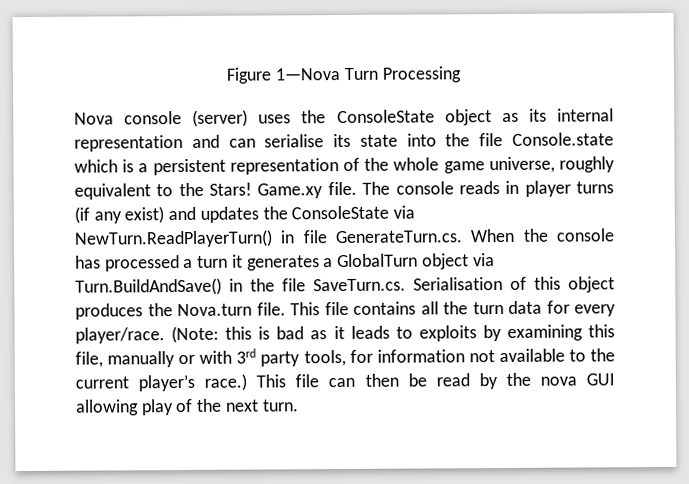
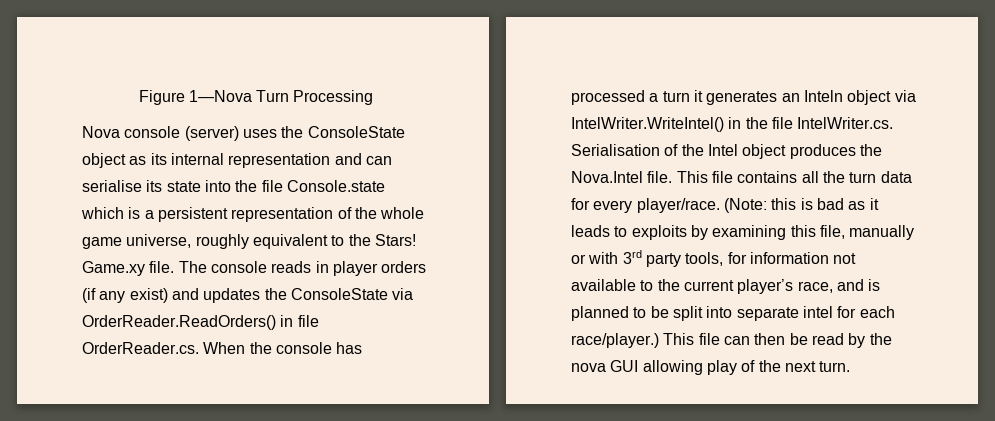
- The console reads in player turns (if any exist) and updates the ConsoleState via NewTurn.ReadPlayerTurn() in file GenerateTurn.cs. When the console has processed a turn it generates a GlobalTurn object via Turn.BuildAndSave() in the file SaveTurn.cs. Serialisation of this object produces the Nova.turn file.
+ The console reads in player orders (if any exist) and updates the ConsoleState via OrderReader.ReadOrders() in file OrderReader.cs. When the console has processed a turn it generates an Inteln object via IntelWriter.WriteIntel() in the file IntelWriter.cs. Serialisation of the Intel object produces the Nova.Intel file.
- (Note: this is bad as it leads to exploits by examining this file, manually or with 3rd party tools, for information not available to the current player’s race.)
+ (Note: this is bad as it leads to exploits by examining this file, manually or with 3rd party tools, for information not available to the current player’s race, and is planned to be split into separate intel for each race/player.)

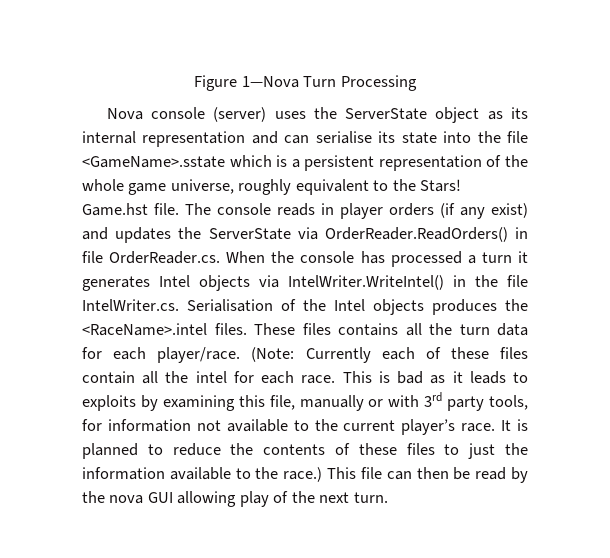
- Nova console (server) uses the ConsoleState object as its internal representation and can serialise its state into the file Console.state which is a persistent representation of the whole game universe, roughly equivalent to the Stars!
+ Nova console (server) uses the ServerState object as its internal representation and can serialise its state into the file <GameName>.sstate which is a persistent representation of the whole game universe, roughly equivalent to the Stars!
- Game.xy file.
+ Game.hst file.
- The console reads in player orders (if any exist) and updates the ConsoleState via OrderReader.ReadOrders() in file OrderReader.cs. When the console has processed a turn it generates an Inteln object via IntelWriter.WriteIntel() in the file IntelWriter.cs. Serialisation of the Intel object produces the Nova.Intel file. This file contains all the turn data for every player/race.
+ The console reads in player orders (if any exist) and updates the ServerState via OrderReader.ReadOrders() in file OrderReader.cs. When the console has processed a turn it generates Intel objects via IntelWriter.WriteIntel() in the file IntelWriter.cs. Serialisation of the Intel objects produces the <RaceName>.intel files. These files contains all the turn data for each player/race.
- (Note: this is bad as it leads to exploits by examining this file, manually or with 3rd party tools, for information not available to the current player’s race, and is planned to be split into separate intel for each race/player.)
+ (Note: Currently each of these files contain all the intel for each race. This is bad as it leads to exploits by examining this file, manually or with 3rd party tools, for information not available to the current player’s race. It is planned to reduce the contents of these files to just the information available to the race.)

